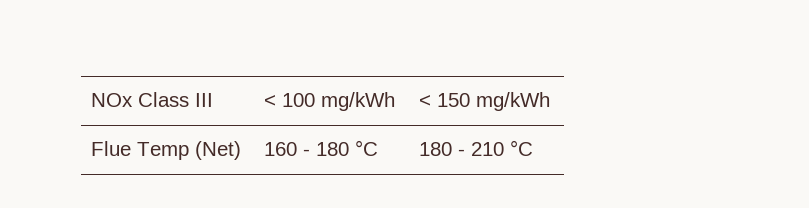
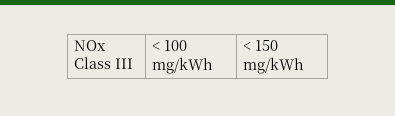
- Flue Temp (Net) | 160 - 180 °C | 180 - 210 °C

